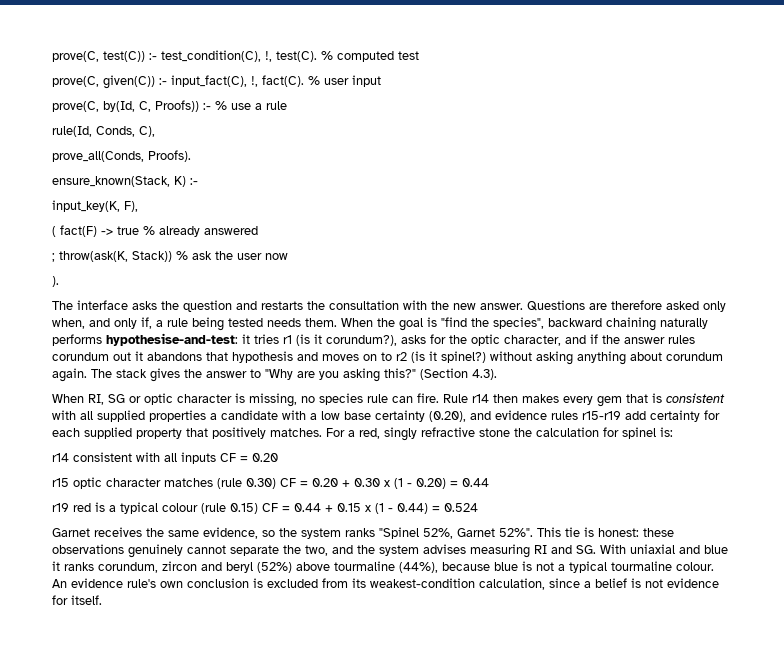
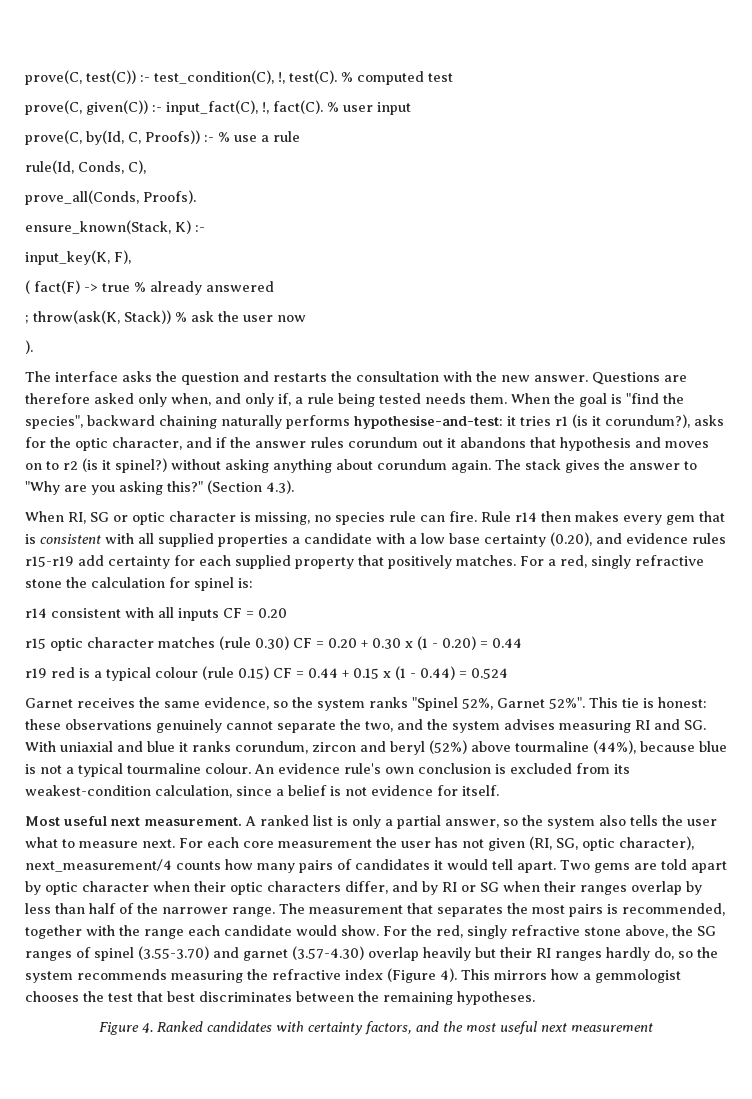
+ Most useful next measurement. A ranked list is only a partial answer, so the system also tells the user what to measure next. For each core measurement the user has not given (RI, SG, optic character), next_measurement/4 counts how many pairs of candidates it would tell apart. Two gems are told apart by optic character when their optic characters differ, and by RI or SG when their ranges overlap by less than half of the narrower range. The measurement that separates the most pairs is recommended, together with the range each candidate would show. For the red, singly refractive stone above, the SG ranges of spinel (3.55-3.70) and garnet (3.57-4.30) overlap heavily but their RI ranges hardly do, so the system recommends measuring the refractive index (Figure 4). This mirrors how a gemmologist chooses the test that best discriminates between the remaining hypotheses.
+ Figure 4. Ranked candidates with certainty factors, and the most useful next measurement

